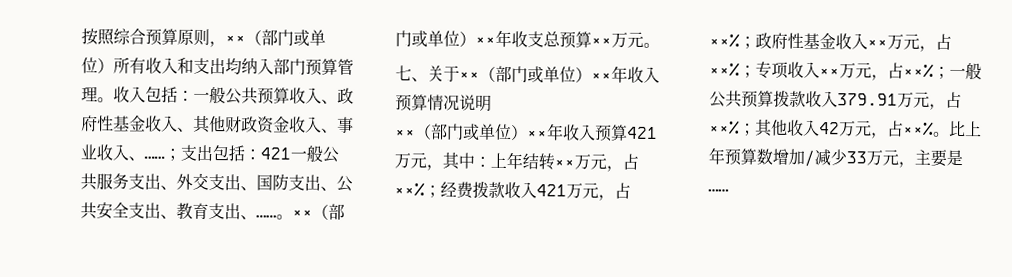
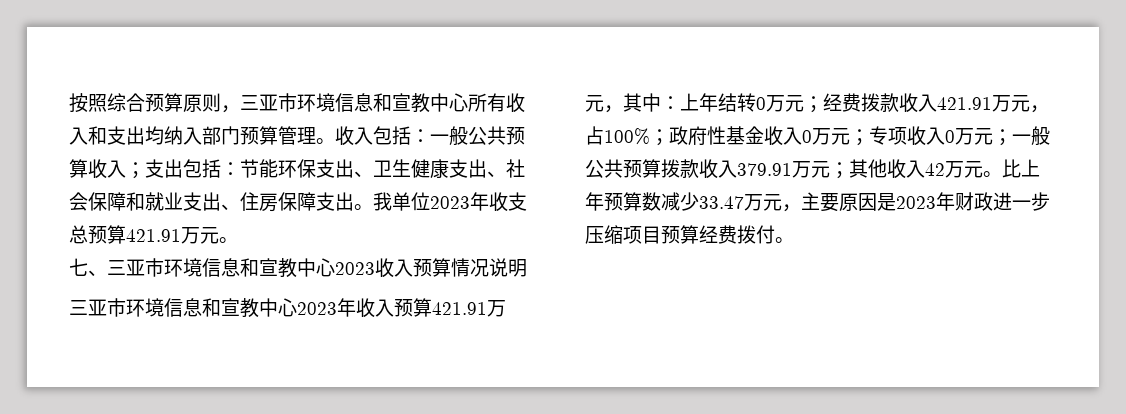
- 按照综合预算原则，××（部门或单位）所有收入和支出均纳入部门预算管理。
+ 按照综合预算原则，三亚市环境信息和宣教中心所有收入和支出均纳入部门预算管理。
- 收入包括：一般公共预算收入、政府性基金收入、其他财政资金收入、事业收入、……；支出包括：421一般公共服务支出、外交支出、国防支出、公共安全支出、教育支出、……。××（部门或单位）××年收支总预算××万元。
+ 收入包括：一般公共预算收入；支出包括：节能环保支出、卫生健康支出、社会保障和就业支出、住房保障支出。我单位2023年收支总预算421.91万元。
- 七、关于××（部门或单位）××年收入预算情况说明
- ××（部门或单位）××年收入预算421万元，其中：上年结转××万元，占××%；经费拨款收入421万元，占××%；政府性基金收入××万元，占××%；专项收入××万元，占××%；一般公共预算拨款收入379.91万元，占××%；其他收入42万元，占××%。
+ 七、三亚市环境信息和宣教中心2023收入预算情况说明
+ 三亚市环境信息和宣教中心2023年收入预算421.91万元，其中：上年结转0万元；经费拨款收入421.91万元，占100%；政府性基金收入0万元；专项收入0万元；一般公共预算拨款收入379.91万元；其他收入42万元。
- 比上年预算数增加/减少33万元，主要是……
+ 比上年预算数减少33.47万元，主要原因是2023年财政进一步压缩项目预算经费拨付。

